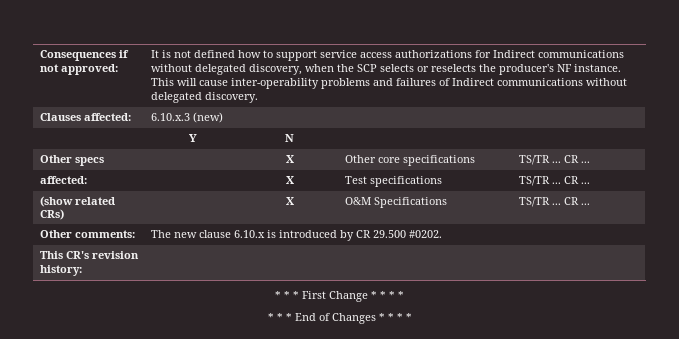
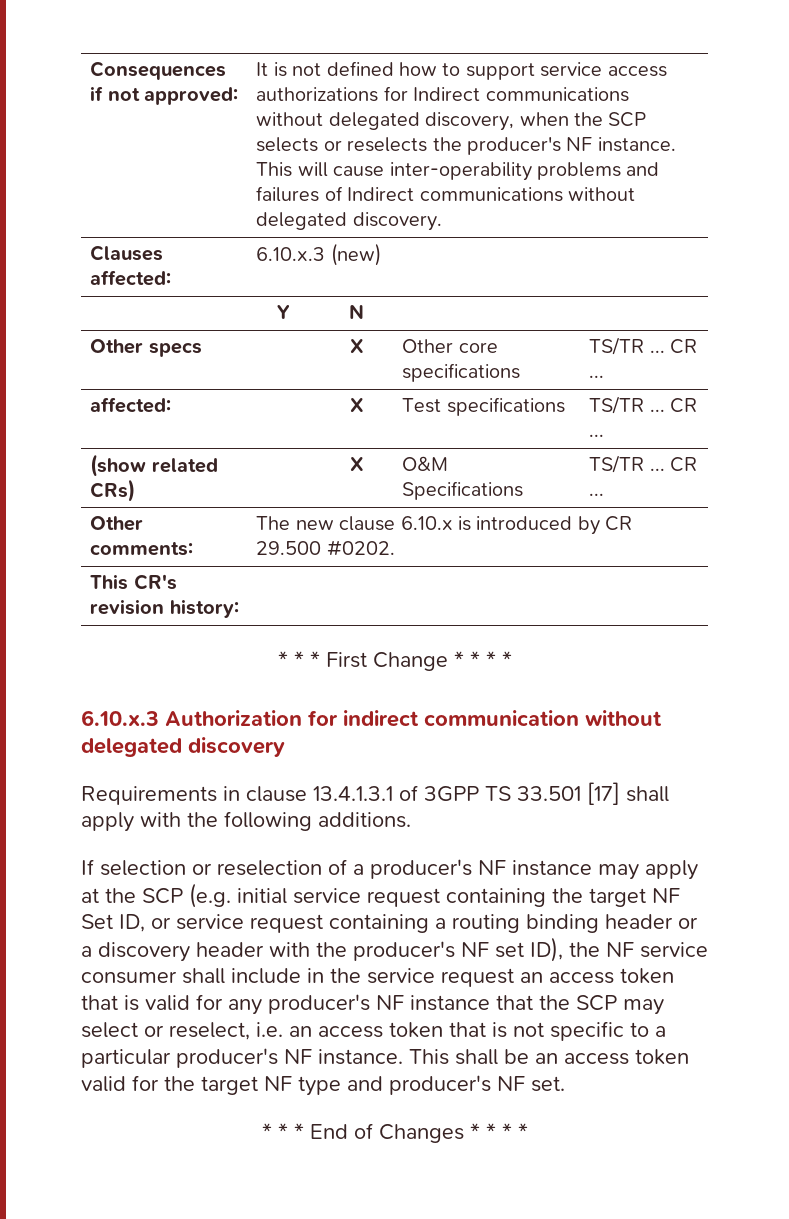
+ 6.10.x.3 Authorization for indirect communication without delegated discovery
+ Requirements in clause 13.4.1.3.1 of 3GPP TS 33.501 [17] shall apply with the following additions.
+ If selection or reselection of a producer's NF instance may apply at the SCP (e.g. initial service request containing the target NF Set ID, or service request containing a routing binding header or a discovery header with the producer's NF set ID), the NF service consumer shall include in the service request an access token that is valid for any producer's NF instance that the SCP may select or reselect, i.e. an access token that is not specific to a particular producer's NF instance. This shall be an access token valid for the target NF type and producer's NF set.

